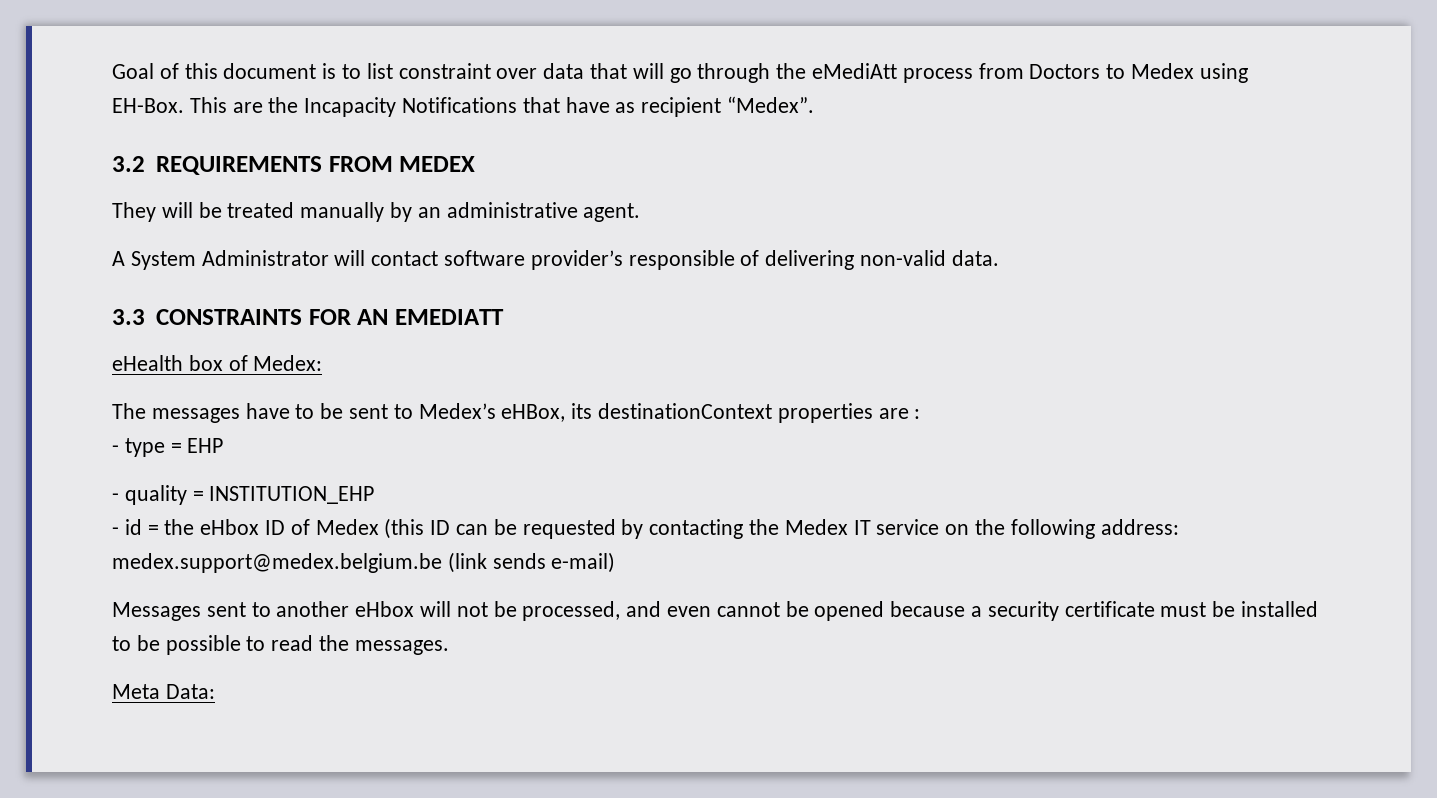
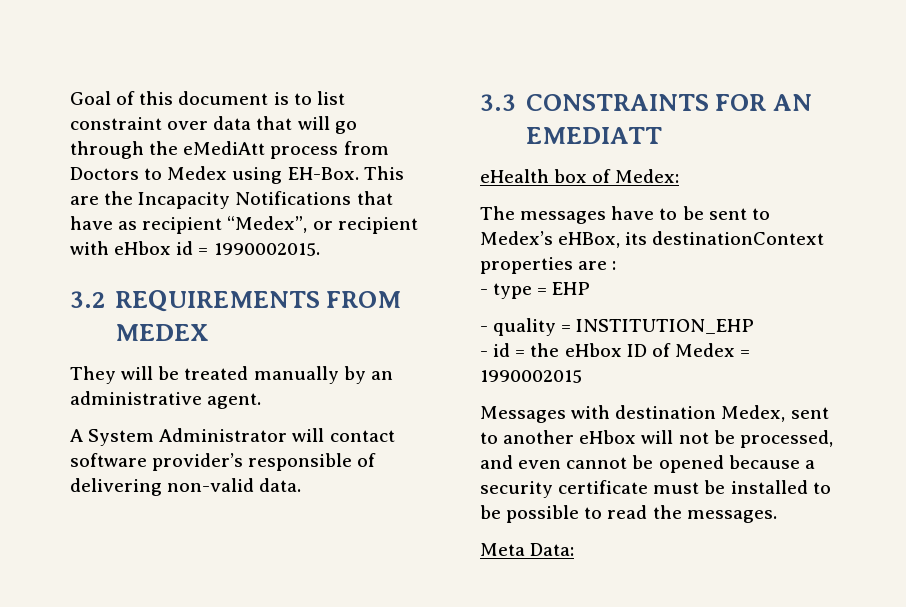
- This are the Incapacity Notifications that have as recipient “Medex”.
+ This are the Incapacity Notifications that have as recipient “Medex”, or recipient with eHbox id = 1990002015.
- - id = the eHbox ID of Medex (this ID can be requested by contacting the Medex IT service on the following address: medex.support@medex.belgium.be (link sends e-mail)
- Messages sent to another eHbox will not be processed, and even cannot be opened because a security certificate must be installed to be possible to read the messages.
+ - id = the eHbox ID of Medex = 1990002015
+ Messages with destination Medex, sent to another eHbox will not be processed, and even cannot be opened because a security certificate must be installed to be possible to read the messages.

